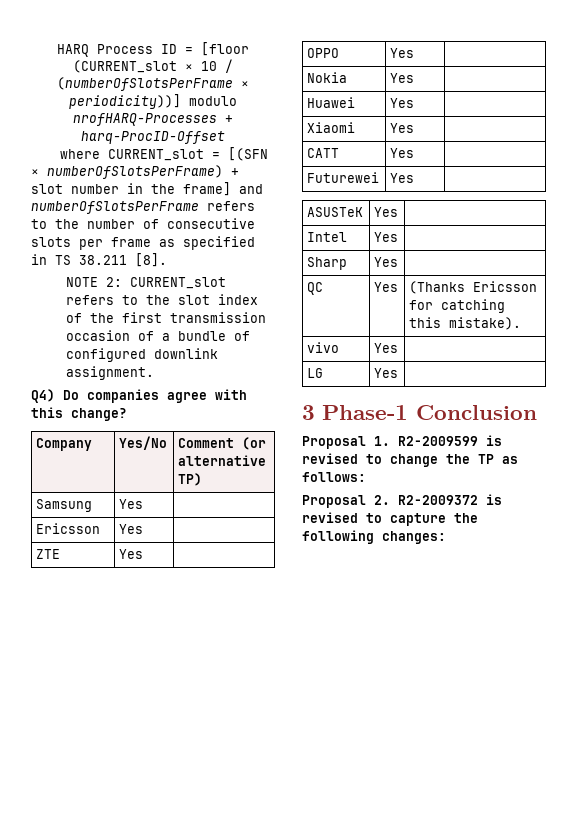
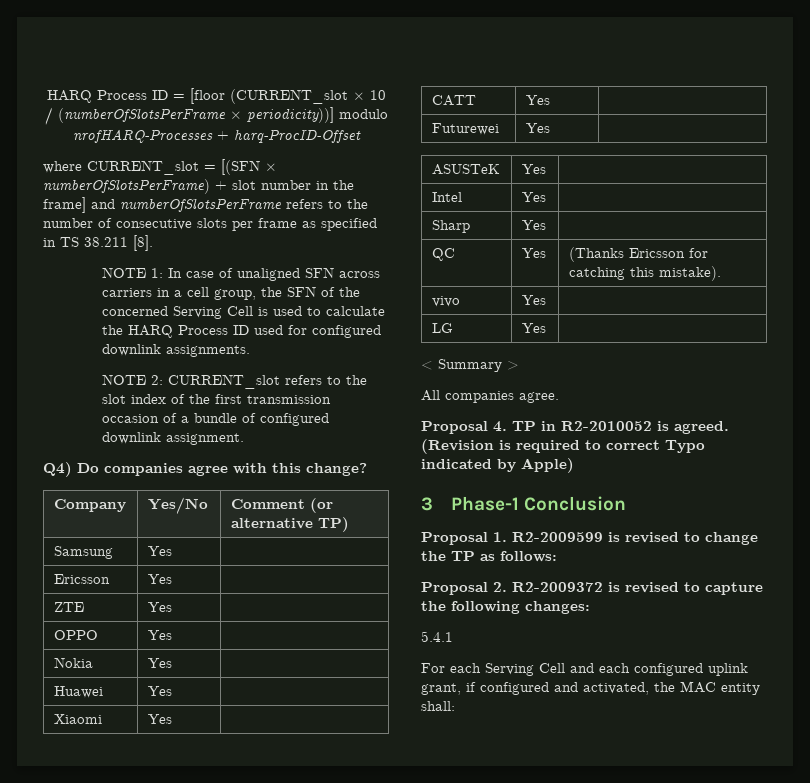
+ NOTE 1: In case of unaligned SFN across carriers in a cell group, the SFN of the concerned Serving Cell is used to calculate the HARQ Process ID used for configured downlink assignments.
+ < Summary >
+ All companies agree.
+ Proposal 4. TP in R2-2010052 is agreed. (Revision is required to correct Typo indicated by Apple)
+ 5.4.1
+ For each Serving Cell and each configured uplink grant, if configured and activated, the MAC entity shall:

